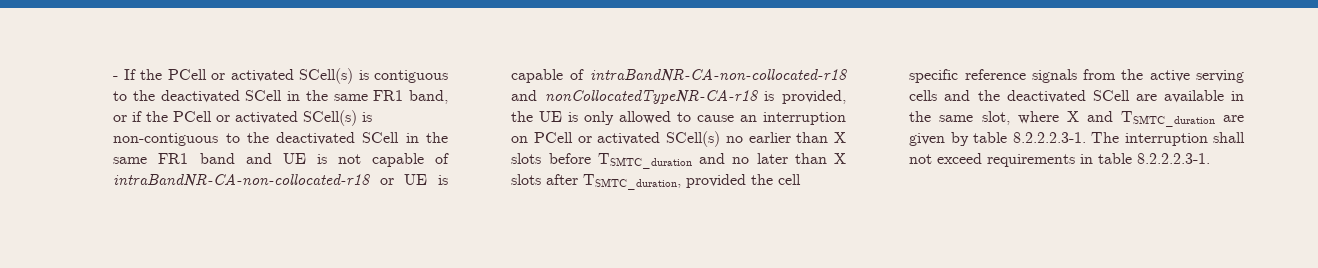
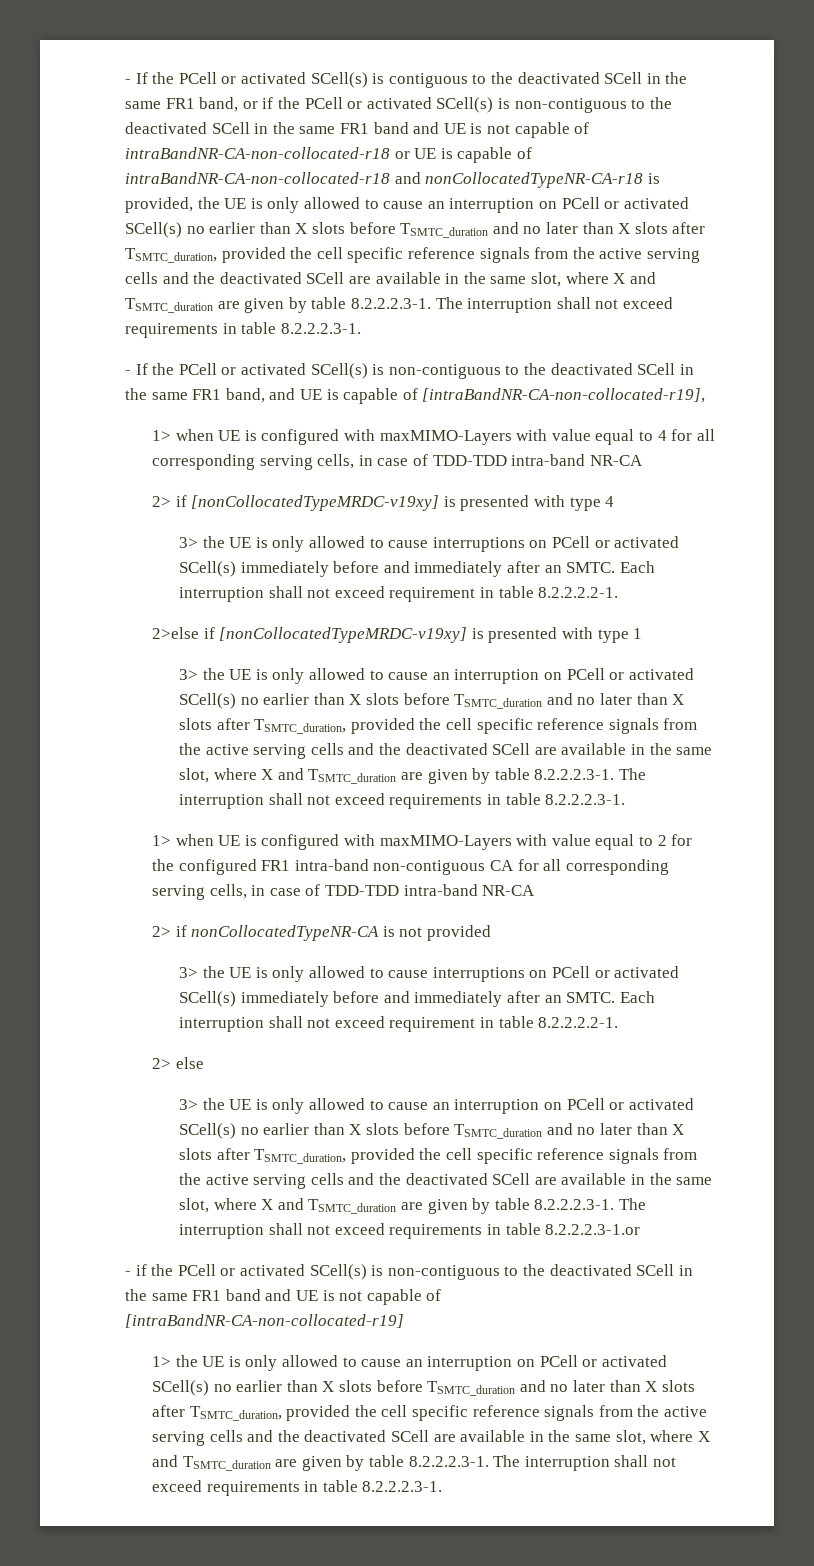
+ - If the PCell or activated SCell(s) is non-contiguous to the deactivated SCell in the same FR1 band, and UE is capable of [intraBandNR-CA-non-collocated-r19],
+ 1> when UE is configured with maxMIMO-Layers with value equal to 4 for all corresponding serving cells, in case of TDD-TDD intra-band NR-CA
+ 2> if [nonCollocatedTypeMRDC-v19xy] is presented with type 4
+ 3> the UE is only allowed to cause interruptions on PCell or activated SCell(s) immediately before and immediately after an SMTC. Each interruption shall not exceed requirement in table 8.2.2.2.2-1.
+ 2>else if [nonCollocatedTypeMRDC-v19xy] is presented with type 1
+ 3> the UE is only allowed to cause an interruption on PCell or activated SCell(s) no earlier than X slots before TSMTC_duration and no later than X slots after TSMTC_duration, provided the cell specific reference signals from the active serving cells and the deactivated SCell are available in the same slot, where X and TSMTC_duration are given by table 8.2.2.2.3-1. The interruption shall not exceed requirements in table 8.2.2.2.3-1.
+ 1> when UE is configured with maxMIMO-Layers with value equal to 2 for the configured FR1 intra-band non-contiguous CA for all corresponding serving cells, in case of TDD-TDD intra-band NR-CA
+ 2> if nonCollocatedTypeNR-CA is not provided
+ 3> the UE is only allowed to cause interruptions on PCell or activated SCell(s) immediately before and immediately after an SMTC. Each interruption shall not exceed requirement in table 8.2.2.2.2-1.
+ 2> else
+ 3> the UE is only allowed to cause an interruption on PCell or activated SCell(s) no earlier than X slots before TSMTC_duration and no later than X slots after TSMTC_duration, provided the cell specific reference signals from the active serving cells and the deactivated SCell are available in the same slot, where X and TSMTC_duration are given by table 8.2.2.2.3-1. The interruption shall not exceed requirements in table 8.2.2.2.3-1.or
+ - if the PCell or activated SCell(s) is non-contiguous to the deactivated SCell in the same FR1 band and UE is not capable of [intraBandNR-CA-non-collocated-r19]
+ 1> the UE is only allowed to cause an interruption on PCell or activated SCell(s) no earlier than X slots before TSMTC_duration and no later than X slots after TSMTC_duration, provided the cell specific reference signals from the active serving cells and the deactivated SCell are available in the same slot, where X and TSMTC_duration are given by table 8.2.2.2.3-1. The interruption shall not exceed requirements in table 8.2.2.2.3-1.

